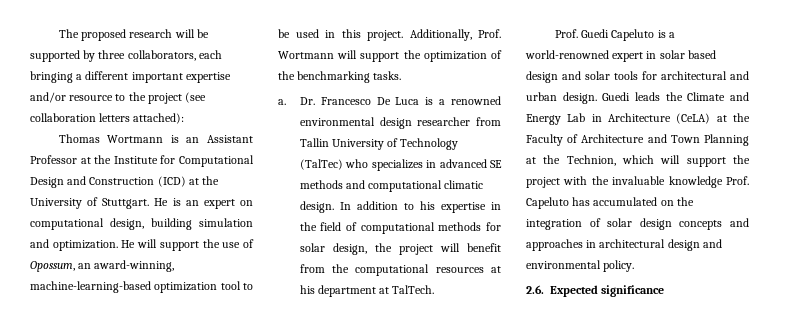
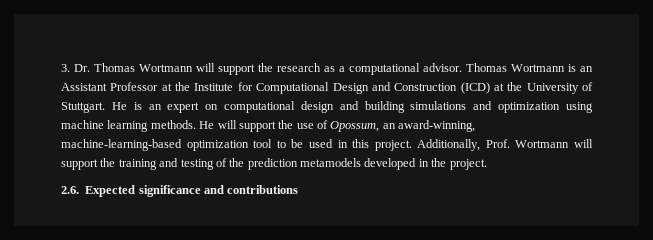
- The proposed research will be supported by three collaborators, each bringing a different important expertise and/or resource to the project (see collaboration letters attached):
- Thomas Wortmann is an Assistant Professor at the Institute for Computational Design and Construction (ICD) at the University of Stuttgart.
+ 3. Dr. Thomas Wortmann will support the research as a computational advisor. Thomas Wortmann is an Assistant Professor at the Institute for Computational Design and Construction (ICD) at the University of Stuttgart.
- He is an expert on computational design, building simulation and optimization.
+ He is an expert on computational design and building simulations and optimization using machine learning methods.
- Additionally, Prof. Wortmann will support the optimization of the benchmarking tasks.
- a. Dr. Francesco De Luca is a renowned environmental design researcher from Tallin University of Technology (TalTec) who specializes in advanced SE methods and computational climatic design. In addition to his expertise in the field of computational methods for solar design, the project will benefit from the computational resources at his department at TalTech.
- Prof. Guedi Capeluto is a world-renowned expert in solar based design and solar tools for architectural and urban design. Guedi leads the Climate and Energy Lab in Architecture (CeLA) at the Faculty of Architecture and Town Planning at the Technion, which will support the project with the invaluable knowledge Prof. Capeluto has accumulated on the integration of solar design concepts and approaches in architectural design and environmental policy.
+ Additionally, Prof. Wortmann will support the training and testing of the prediction metamodels developed in the project.
- 2.6. Expected significance
+ 2.6. Expected significance and contributions

